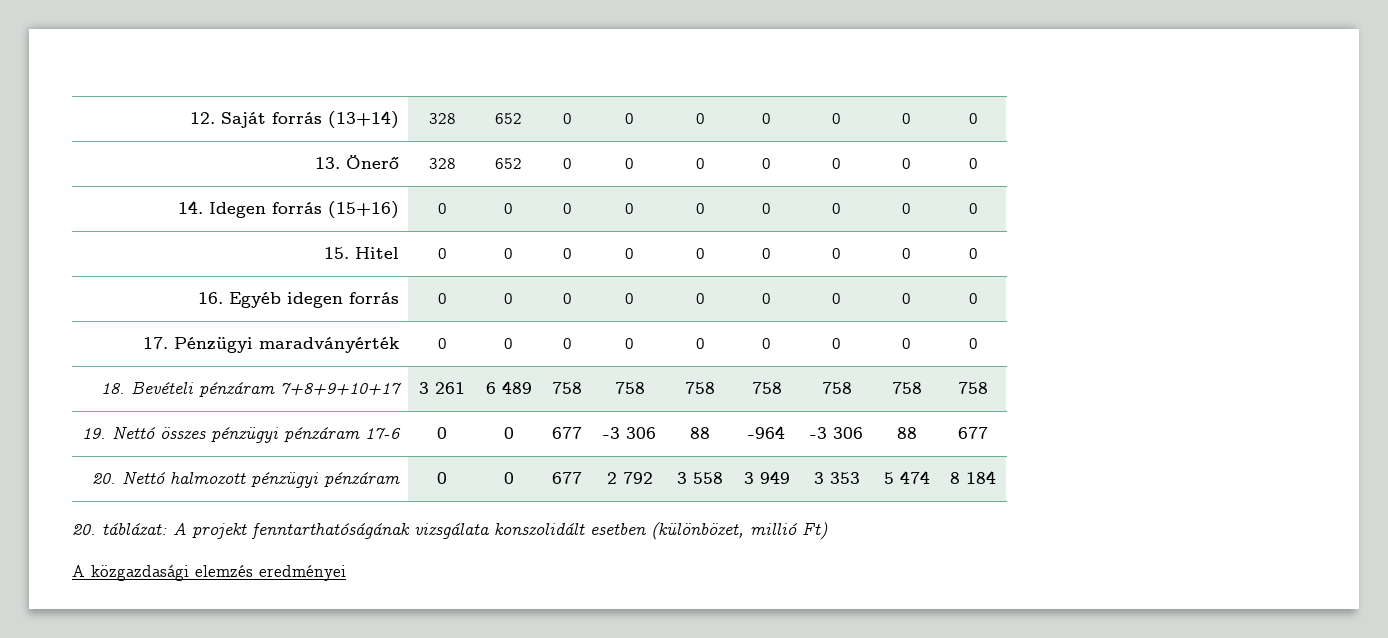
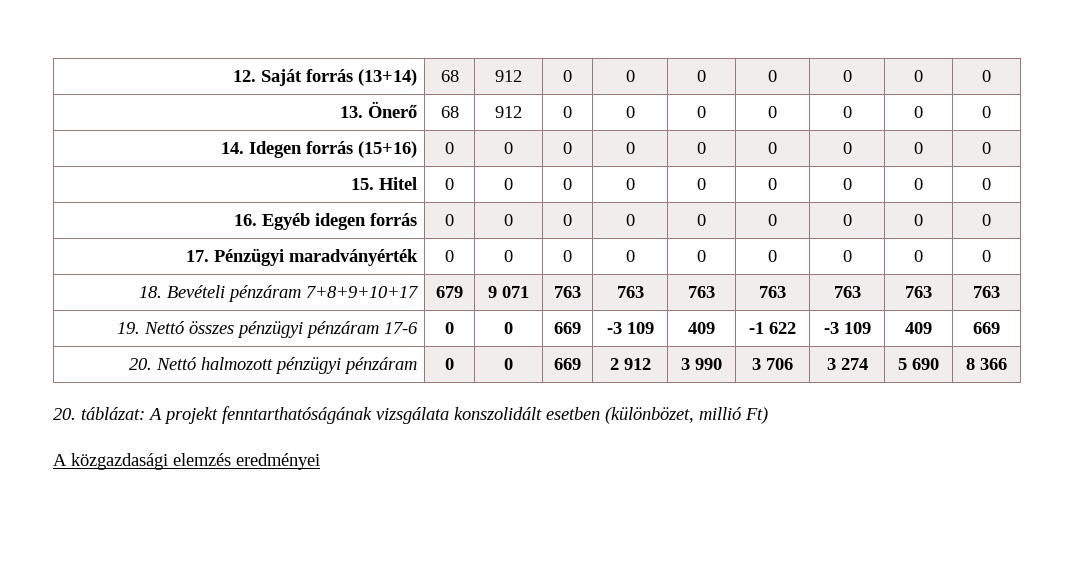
- 12. Saját forrás (13+14) | 328 | 652 | 0 | 0 | 0 | 0 | 0 | 0 | 0
+ 12. Saját forrás (13+14) | 68 | 912 | 0 | 0 | 0 | 0 | 0 | 0 | 0
- 13. Önerő | 328 | 652 | 0 | 0 | 0 | 0 | 0 | 0 | 0
+ 13. Önerő | 68 | 912 | 0 | 0 | 0 | 0 | 0 | 0 | 0
- 18. Bevételi pénzáram 7+8+9+10+17 | 3 261 | 6 489 | 758 | 758 | 758 | 758 | 758 | 758 | 758
+ 18. Bevételi pénzáram 7+8+9+10+17 | 679 | 9 071 | 763 | 763 | 763 | 763 | 763 | 763 | 763
- 19. Nettó összes pénzügyi pénzáram 17-6 | 0 | 0 | 677 | -3 306 | 88 | -964 | -3 306 | 88 | 677
+ 19. Nettó összes pénzügyi pénzáram 17-6 | 0 | 0 | 669 | -3 109 | 409 | -1 622 | -3 109 | 409 | 669
- 20. Nettó halmozott pénzügyi pénzáram | 0 | 0 | 677 | 2 792 | 3 558 | 3 949 | 3 353 | 5 474 | 8 184
+ 20. Nettó halmozott pénzügyi pénzáram | 0 | 0 | 669 | 2 912 | 3 990 | 3 706 | 3 274 | 5 690 | 8 366

